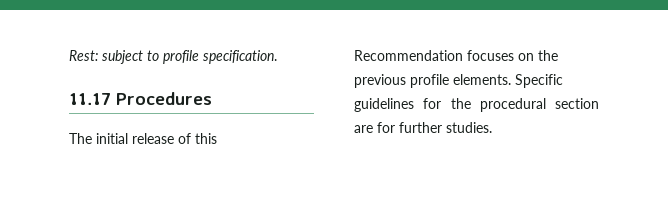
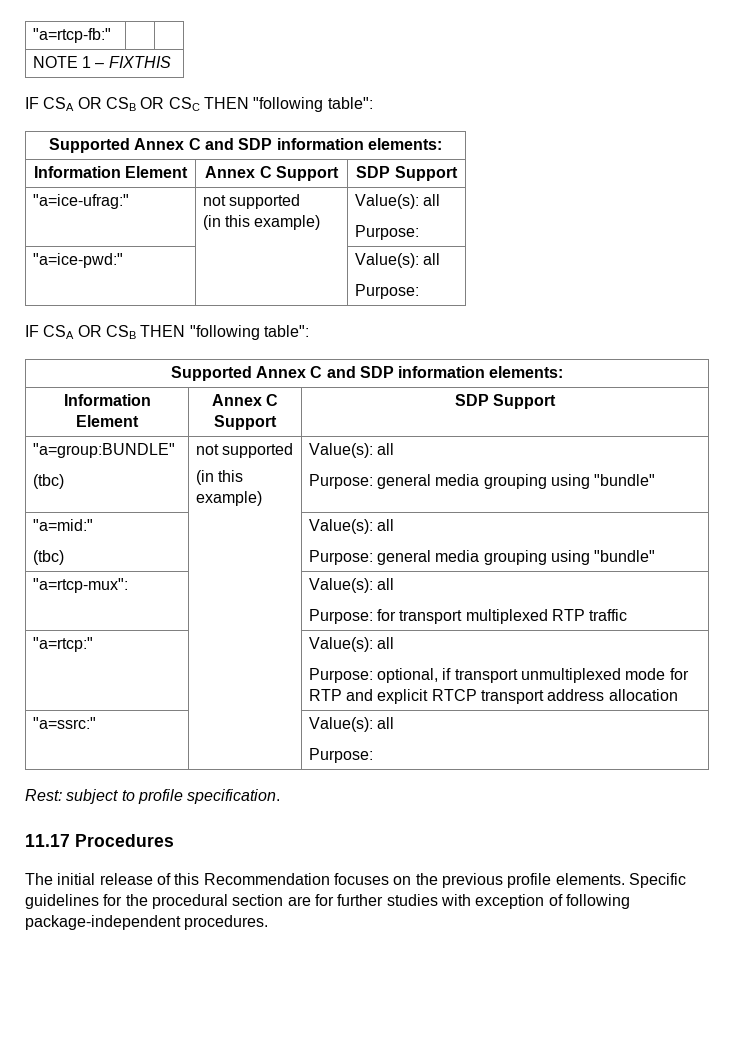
+ "a=rtcp-fb:" | |
+ NOTE 1 – FIXTHIS
+ IF CSA OR CSB OR CSC THEN "following table":
+ Supported Annex C and SDP information elements:
+ Information Element | Annex C Support | SDP Support
+ "a=ice-ufrag:" | not supported
+ (in this example) | Value(s): all
+ Purpose:
+ "a=ice-pwd:" | | Value(s): all
+ Purpose:
+ IF CSA OR CSB THEN "following table":
+ Supported Annex C and SDP information elements:
+ Information Element | Annex C Support | SDP Support
+ "a=group:BUNDLE"
+ (tbc) | not supported
+ (in this example) | Value(s): all
+ Purpose: general media grouping using "bundle"
+ "a=mid:"
+ (tbc) | | Value(s): all
+ Purpose: general media grouping using "bundle"
+ "a=rtcp-mux": | | Value(s): all
+ Purpose: for transport multiplexed RTP traffic
+ "a=rtcp:" | | Value(s): all
+ Purpose: optional, if transport unmultiplexed mode for RTP and explicit RTCP transport address allocation
+ "a=ssrc:" | | Value(s): all
+ Purpose:
- Specific guidelines for the procedural section are for further studies.
+ Specific guidelines for the procedural section are for further studies with exception of following package-independent procedures.

